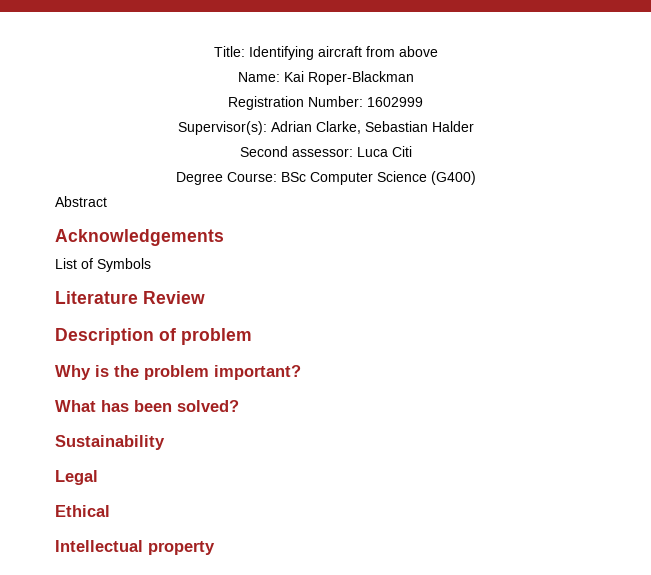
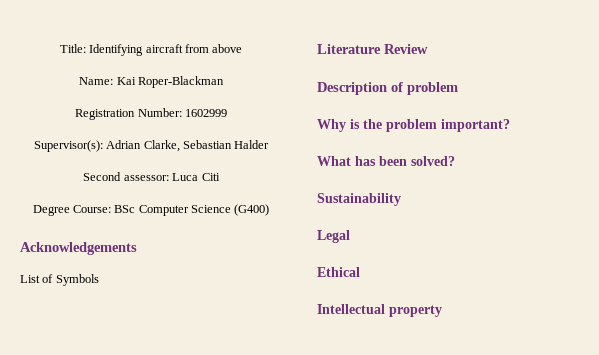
- Abstract

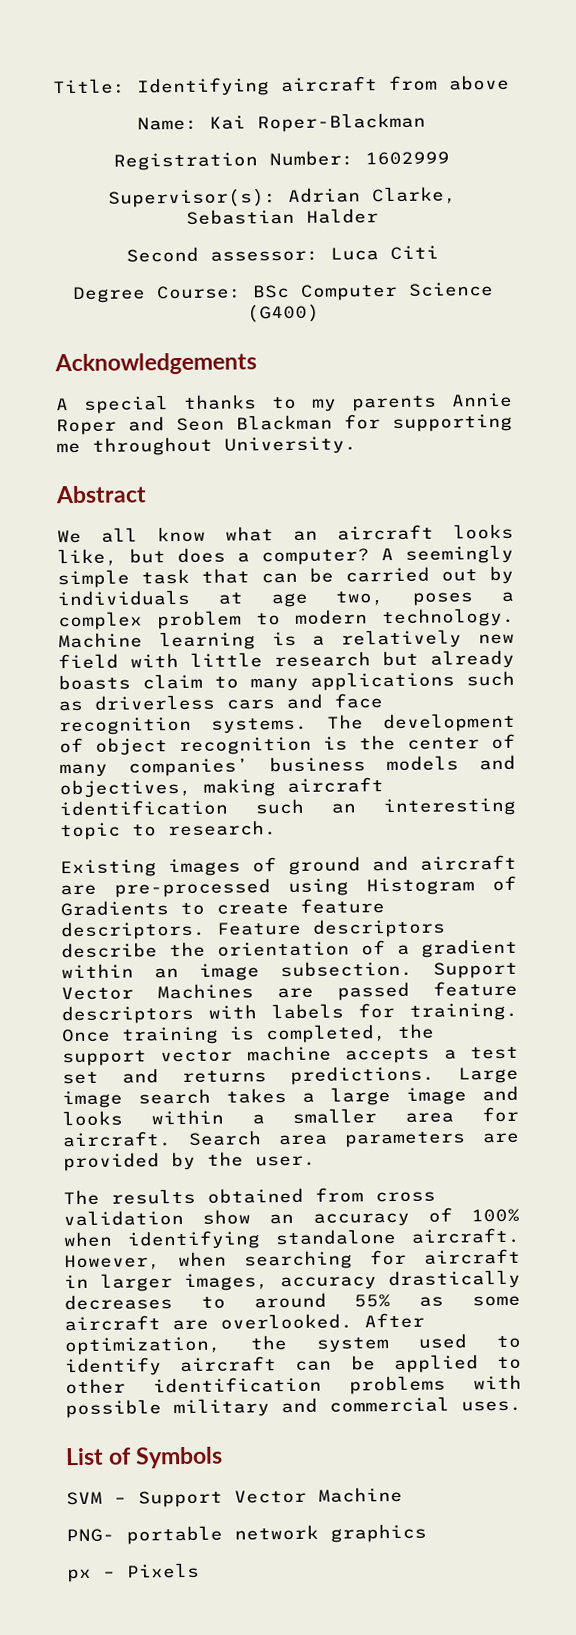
+ A special thanks to my parents Annie Roper and Seon Blackman for supporting me throughout University.
+ Abstract
+ We all know what an aircraft looks like, but does a computer? A seemingly simple task that can be carried out by individuals at age two, poses a complex problem to modern technology. Machine learning is a relatively new field with little research but already boasts claim to many applications such as driverless cars and face recognition systems. The development of object recognition is the center of many companies’ business models and objectives, making aircraft identification such an interesting topic to research.
+ Existing images of ground and aircraft are pre-processed using Histogram of Gradients to create feature descriptors. Feature descriptors describe the orientation of a gradient within an image subsection. Support Vector Machines are passed feature descriptors with labels for training. Once training is completed, the support vector machine accepts a test set and returns predictions. Large image search takes a large image and looks within a smaller area for aircraft. Search area parameters are provided by the user.
+ The results obtained from cross validation show an accuracy of 100% when identifying standalone aircraft. However, when searching for aircraft in larger images, accuracy drastically decreases to around 55% as some aircraft are overlooked. After optimization, the system used to identify aircraft can be applied to other identification problems with possible military and commercial uses.
  List of Symbols
- Literature Review
- Description of problem
- Why is the problem important?
- What has been solved?
- Sustainability
- Legal
- Ethical
- Intellectual property
+ SVM – Support Vector Machine
+ PNG- portable network graphics
+ px – Pixels

